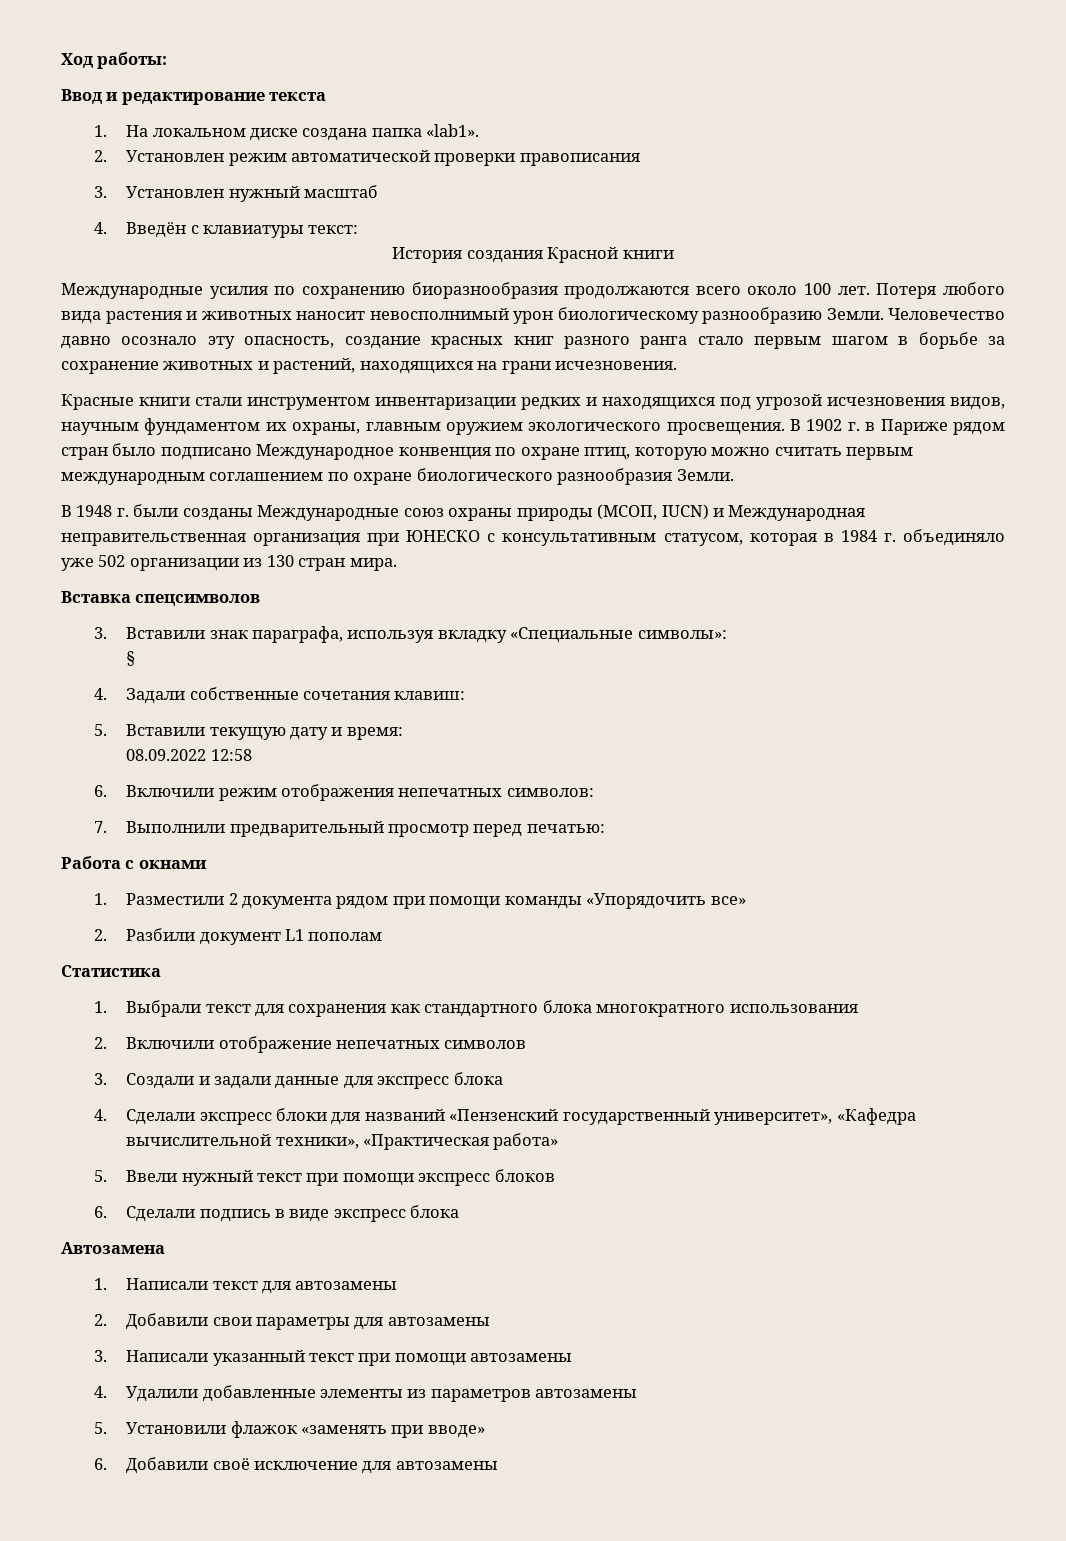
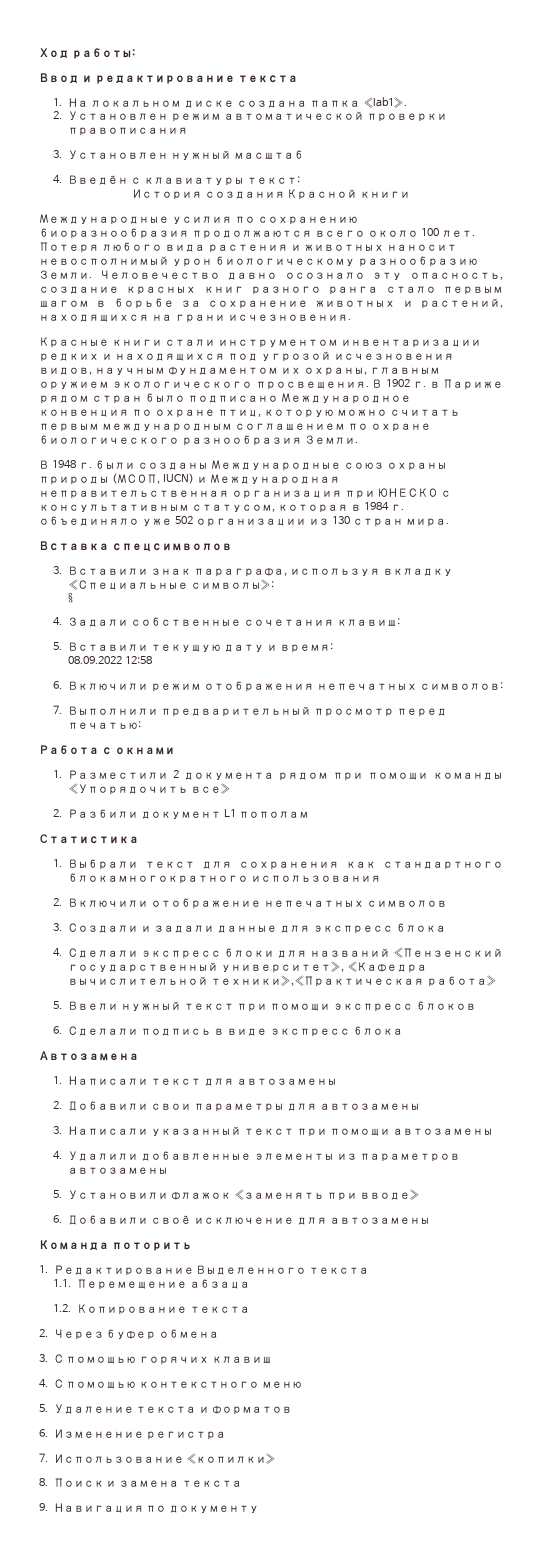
- 1. Выбрали текст для сохранения как стандартного блока многократного использования
+ 1. Выбрали текст для сохранения как стандартного блокамногократного использования
- 4. Сделали экспресс блоки для названий «Пензенский государственный университет», «Кафедра вычислительной техники», «Практическая работа»
+ 4. Сделали экспресс блоки для названий «Пензенский государственный университет», «Кафедра вычислительной техники»,«Практическая работа»
+ Команда поторить
+ 1. Редактирование Выделенного текста
+ 1.1. Перемещение абзаца
+ 1.2. Копирование текста
+ 2. Через буфер обмена
+ 3. С помощью горячих клавиш
+ 4. С помощью контекстного меню
+ 5. Удаление текста и форматов
+ 6. Изменение регистра
+ 7. Использование «копилки»
+ 8. Поиск и замена текста
+ 9. Навигация по документу

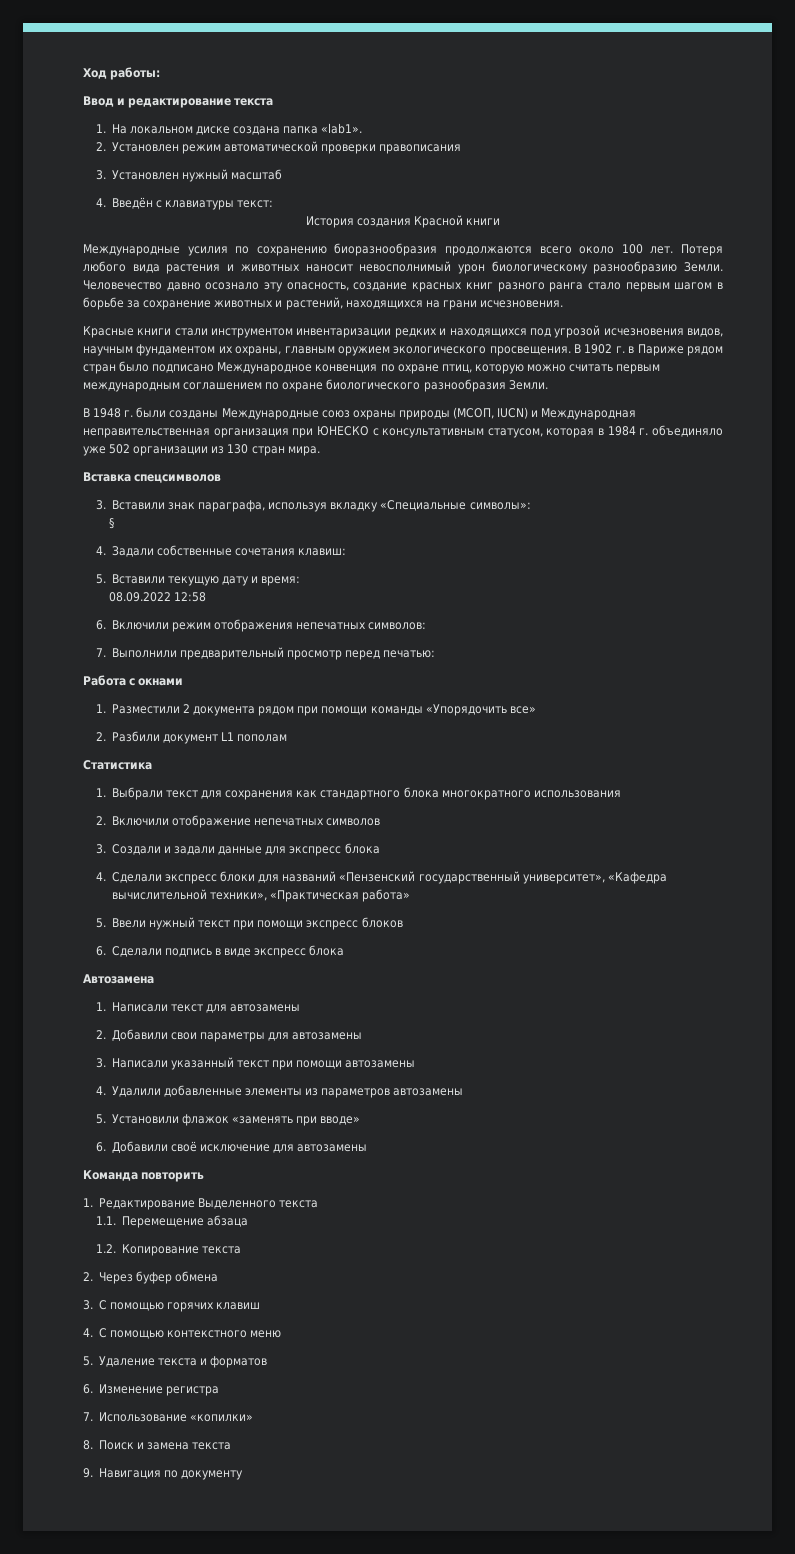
- 1. Выбрали текст для сохранения как стандартного блокамногократного использования
+ 1. Выбрали текст для сохранения как стандартного блока многократного использования
- 4. Сделали экспресс блоки для названий «Пензенский государственный университет», «Кафедра вычислительной техники»,«Практическая работа»
+ 4. Сделали экспресс блоки для названий «Пензенский государственный университет», «Кафедра вычислительной техники», «Практическая работа»
- Команда поторить
+ Команда повторить

